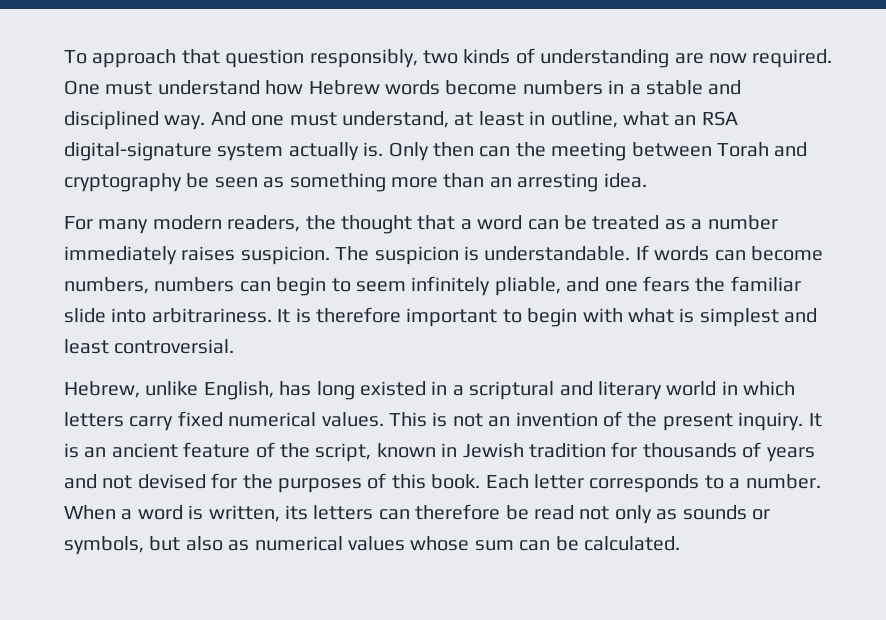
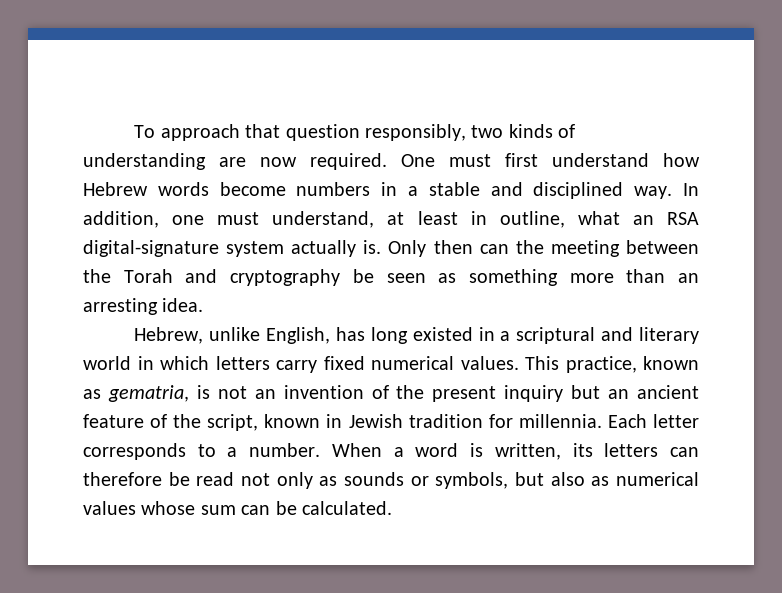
- One must understand how Hebrew words become numbers in a stable and disciplined way.
+ One must first understand how Hebrew words become numbers in a stable and disciplined way.
- And one must understand, at least in outline, what an RSA digital-signature system actually is.
+ In addition, one must understand, at least in outline, what an RSA digital-signature system actually is.
- Only then can the meeting between Torah and cryptography be seen as something more than an arresting idea.
+ Only then can the meeting between the Torah and cryptography be seen as something more than an arresting idea.
- For many modern readers, the thought that a word can be treated as a number immediately raises suspicion. The suspicion is understandable. If words can become numbers, numbers can begin to seem infinitely pliable, and one fears the familiar slide into arbitrariness. It is therefore important to begin with what is simplest and least controversial.
- This is not an invention of the present inquiry. It is an ancient feature of the script, known in Jewish tradition for thousands of years and not devised for the purposes of this book.
+ This practice, known as gematria, is not an invention of the present inquiry but an ancient feature of the script, known in Jewish tradition for millennia.

